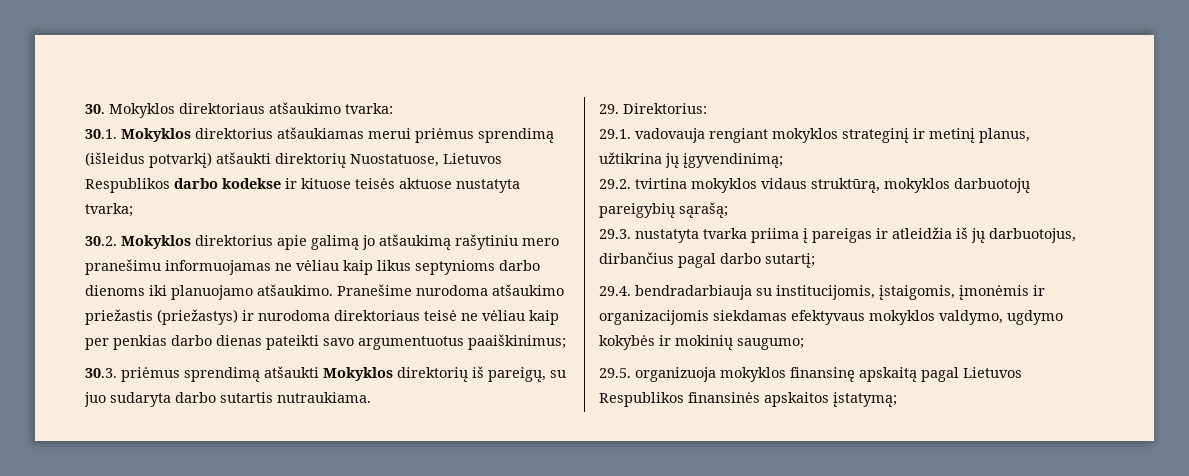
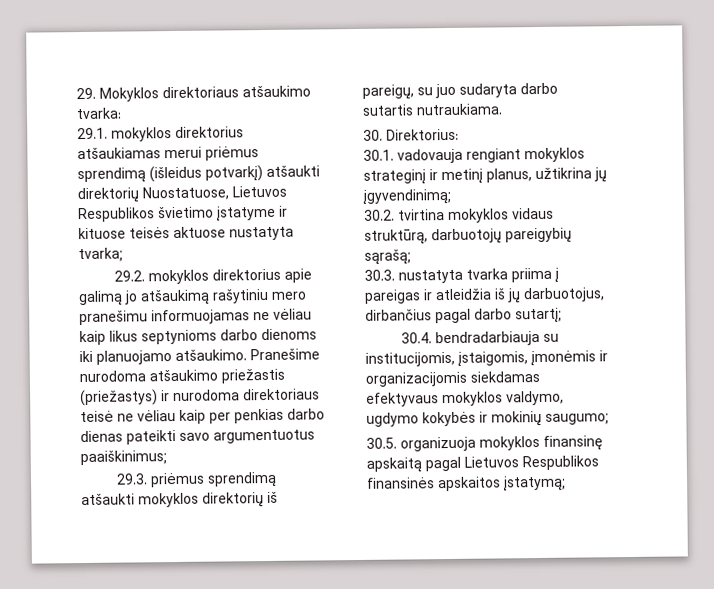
- 30. Mokyklos direktoriaus atšaukimo tvarka:
+ 29. Mokyklos direktoriaus atšaukimo tvarka:
- 30.1. Mokyklos direktorius atšaukiamas merui priėmus sprendimą (išleidus potvarkį) atšaukti direktorių Nuostatuose, Lietuvos Respublikos darbo kodekse ir kituose teisės aktuose nustatyta tvarka;
+ 29.1. mokyklos direktorius atšaukiamas merui priėmus sprendimą (išleidus potvarkį) atšaukti direktorių Nuostatuose, Lietuvos Respublikos švietimo įstatyme ir kituose teisės aktuose nustatyta tvarka;
- 30.2. Mokyklos direktorius apie galimą jo atšaukimą rašytiniu mero pranešimu informuojamas ne vėliau kaip likus septynioms darbo dienoms iki planuojamo atšaukimo.
+ 29.2. mokyklos direktorius apie galimą jo atšaukimą rašytiniu mero pranešimu informuojamas ne vėliau kaip likus septynioms darbo dienoms iki planuojamo atšaukimo.
- 30.3. priėmus sprendimą atšaukti Mokyklos direktorių iš pareigų, su juo sudaryta darbo sutartis nutraukiama.
+ 29.3. priėmus sprendimą atšaukti mokyklos direktorių iš pareigų, su juo sudaryta darbo sutartis nutraukiama.
- 29. Direktorius:
+ 30. Direktorius:
- 29.1. vadovauja rengiant mokyklos strateginį ir metinį planus, užtikrina jų įgyvendinimą;
+ 30.1. vadovauja rengiant mokyklos strateginį ir metinį planus, užtikrina jų įgyvendinimą;
- 29.2. tvirtina mokyklos vidaus struktūrą, mokyklos darbuotojų pareigybių sąrašą;
+ 30.2. tvirtina mokyklos vidaus struktūrą, darbuotojų pareigybių sąrašą;
- 29.3. nustatyta tvarka priima į pareigas ir atleidžia iš jų darbuotojus, dirbančius pagal darbo sutartį;
+ 30.3. nustatyta tvarka priima į pareigas ir atleidžia iš jų darbuotojus, dirbančius pagal darbo sutartį;
- 29.4. bendradarbiauja su institucijomis, įstaigomis, įmonėmis ir organizacijomis siekdamas efektyvaus mokyklos valdymo, ugdymo kokybės ir mokinių saugumo;
+ 30.4. bendradarbiauja su institucijomis, įstaigomis, įmonėmis ir organizacijomis siekdamas efektyvaus mokyklos valdymo, ugdymo kokybės ir mokinių saugumo;
- 29.5. organizuoja mokyklos finansinę apskaitą pagal Lietuvos Respublikos finansinės apskaitos įstatymą;
+ 30.5. organizuoja mokyklos finansinę apskaitą pagal Lietuvos Respublikos finansinės apskaitos įstatymą;

